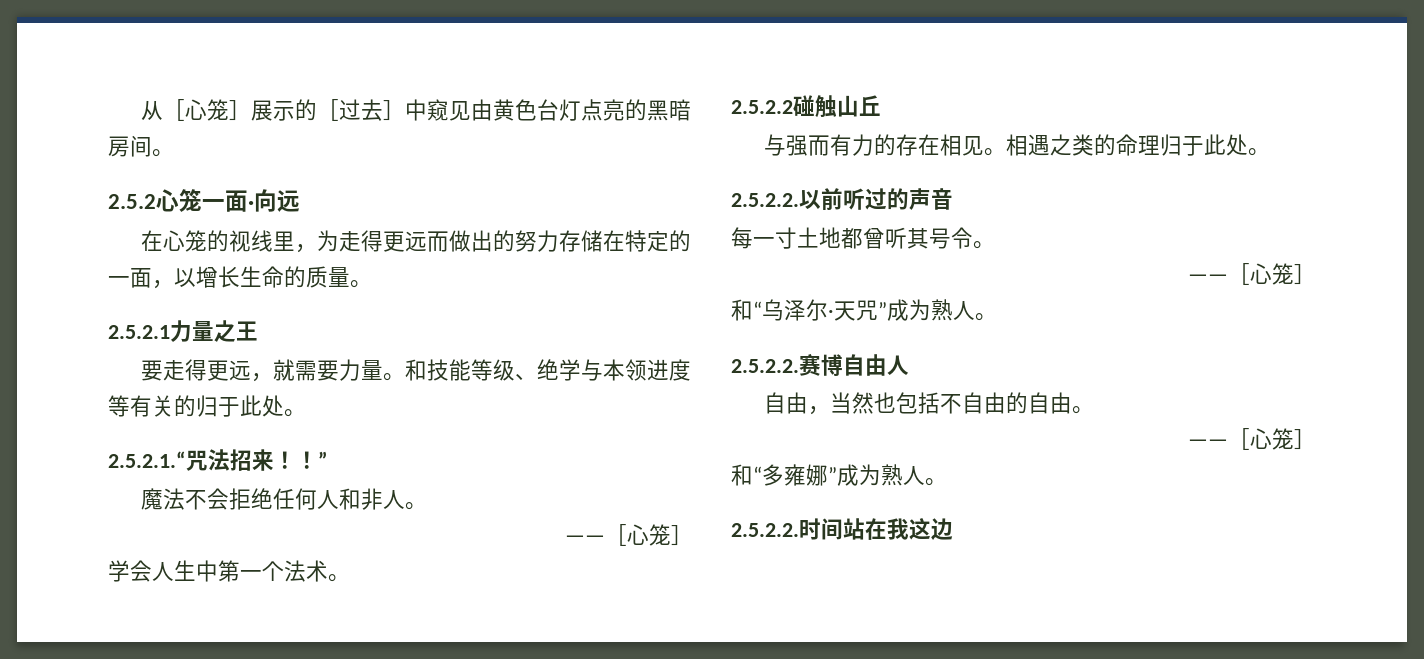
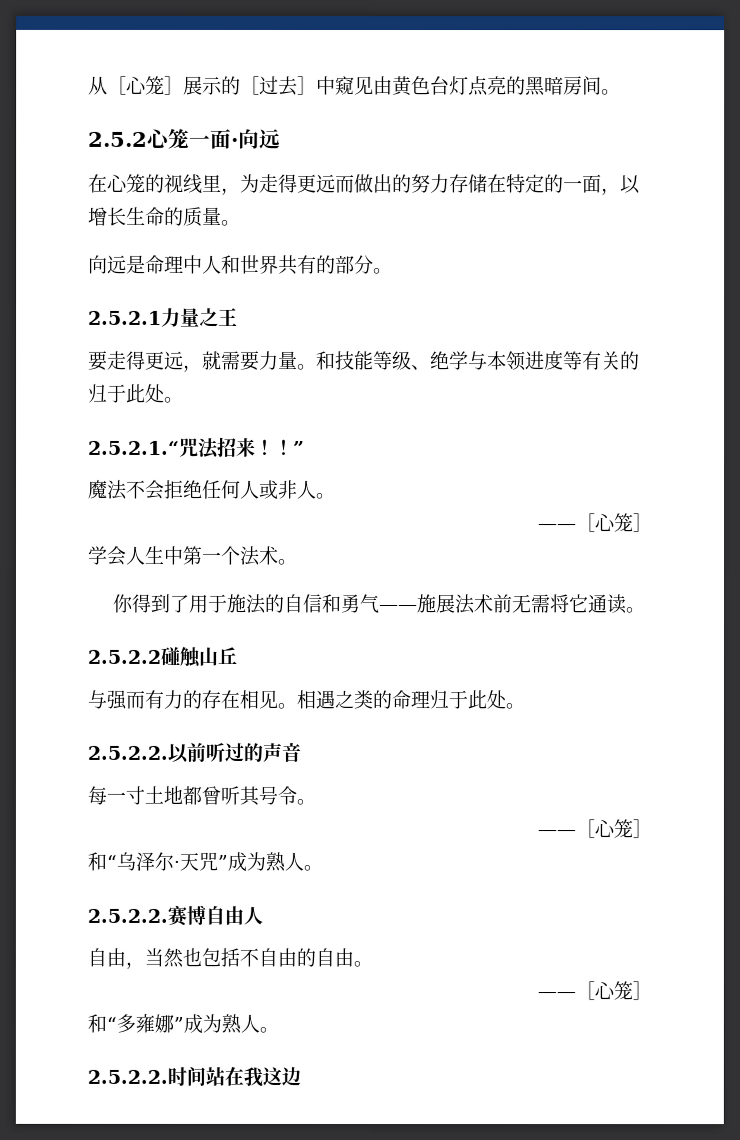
+ 向远是命理中人和世界共有的部分。
- 魔法不会拒绝任何人和非人。
+ 魔法不会拒绝任何人或非人。
+ 你得到了用于施法的自信和勇气——施展法术前无需将它通读。

